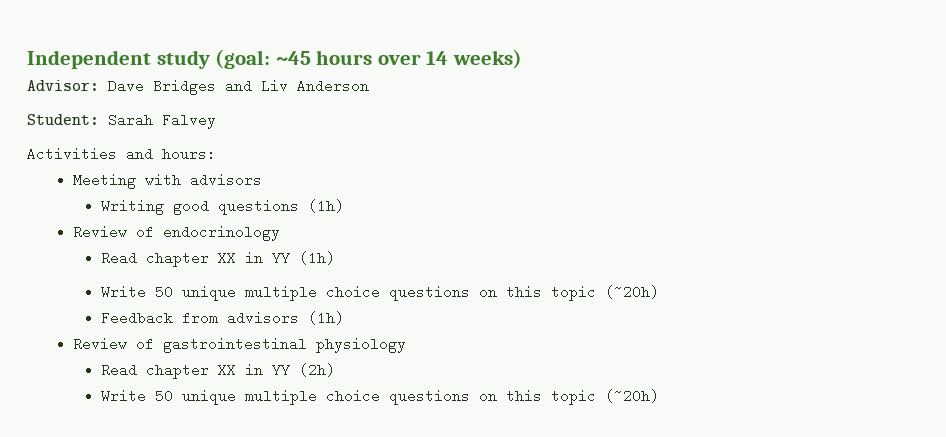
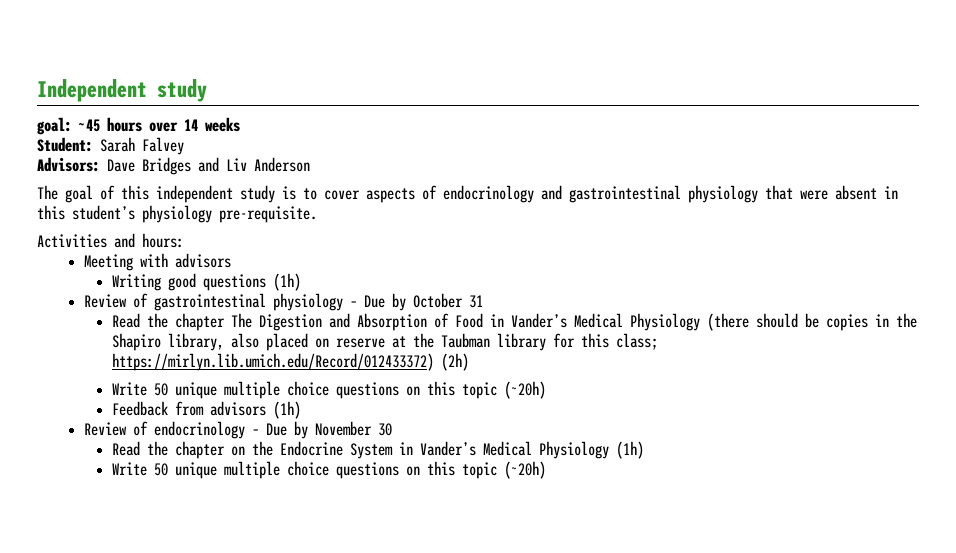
- Independent study (goal: ~45 hours over 14 weeks)
- Advisor: Dave Bridges and Liv Anderson
+ Independent study
+ goal: ~45 hours over 14 weeks
+ Student: Sarah Falvey
+ Advisors: Dave Bridges and Liv Anderson
- Student: Sarah Falvey
+ The goal of this independent study is to cover aspects of endocrinology and gastrointestinal physiology that were absent in this student’s physiology pre-requisite.
- Review of endocrinology
- Read chapter XX in YY (1h)
+ Review of gastrointestinal physiology – Due by October 31
+ Read the chapter The Digestion and Absorption of Food in Vander’s Medical Physiology (there should be copies in the Shapiro library, also placed on reserve at the Taubman library for this class; https://mirlyn.lib.umich.edu/Record/012433372) (2h)
- Review of gastrointestinal physiology
- Read chapter XX in YY (2h)
+ Review of endocrinology – Due by November 30
+ Read the chapter on the Endocrine System in Vander’s Medical Physiology (1h)

